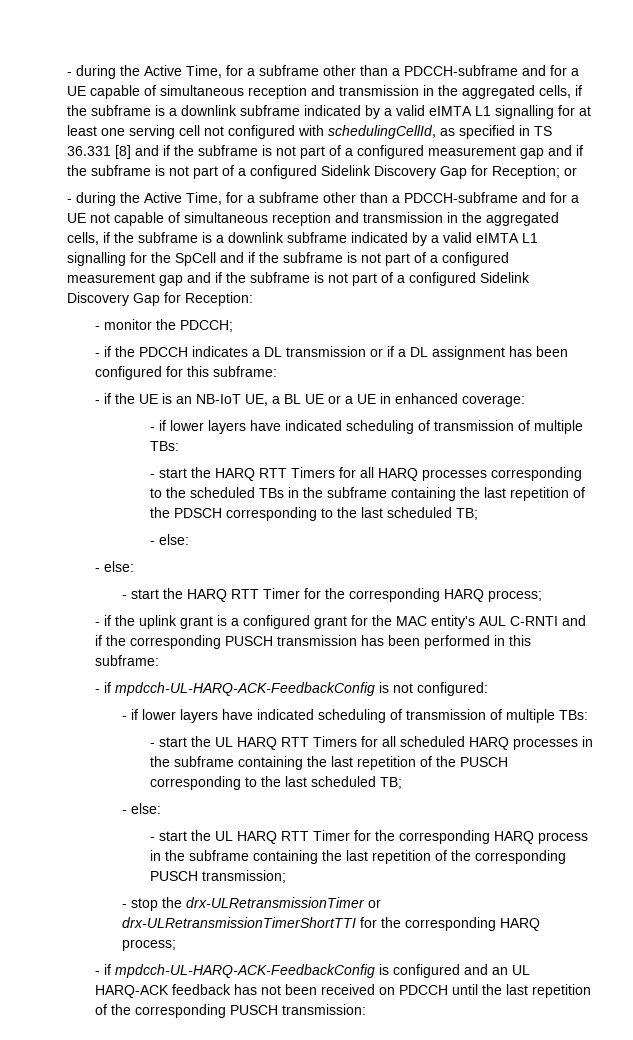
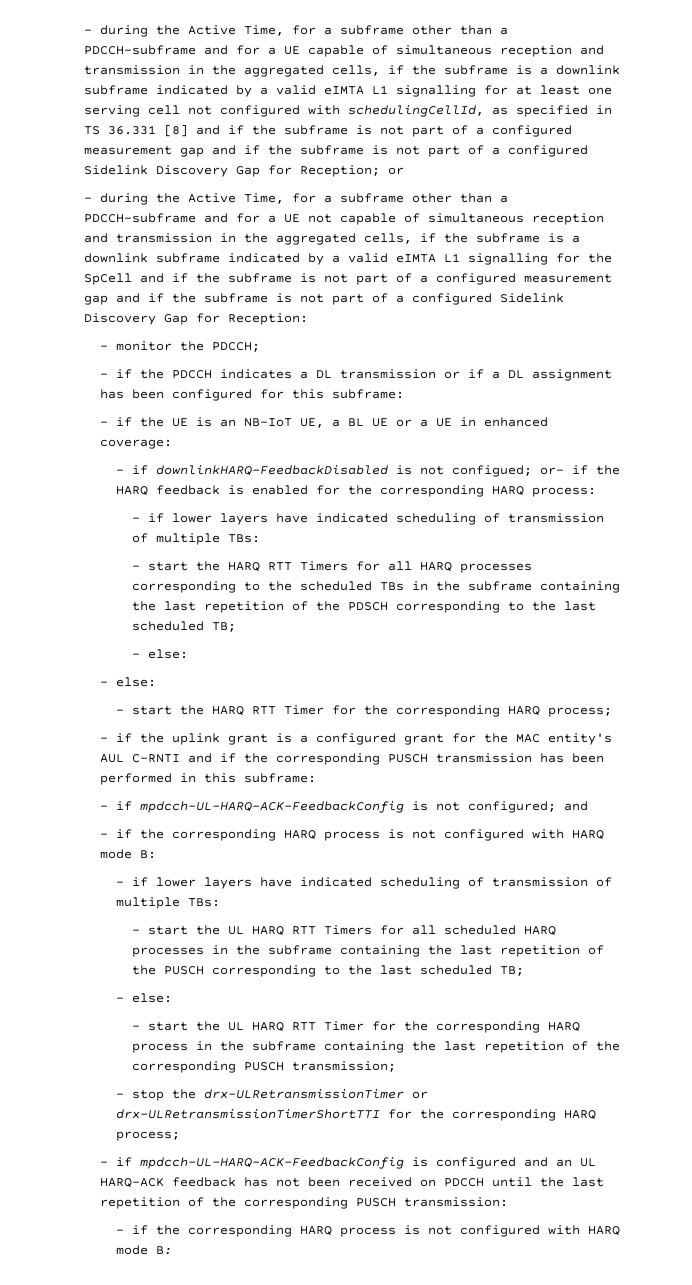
+ - if downlinkHARQ-FeedbackDisabled is not configued; or- if the HARQ feedback is enabled for the corresponding HARQ process:
- - if mpdcch-UL-HARQ-ACK-FeedbackConfig is not configured:
+ - if mpdcch-UL-HARQ-ACK-FeedbackConfig is not configured; and
+ - if the corresponding HARQ process is not configured with HARQ mode B:
  - if mpdcch-UL-HARQ-ACK-FeedbackConfig is configured and an UL HARQ-ACK feedback has not been received on PDCCH until the last repetition of the corresponding PUSCH transmission:
+ - if the corresponding HARQ process is not configured with HARQ mode B:

